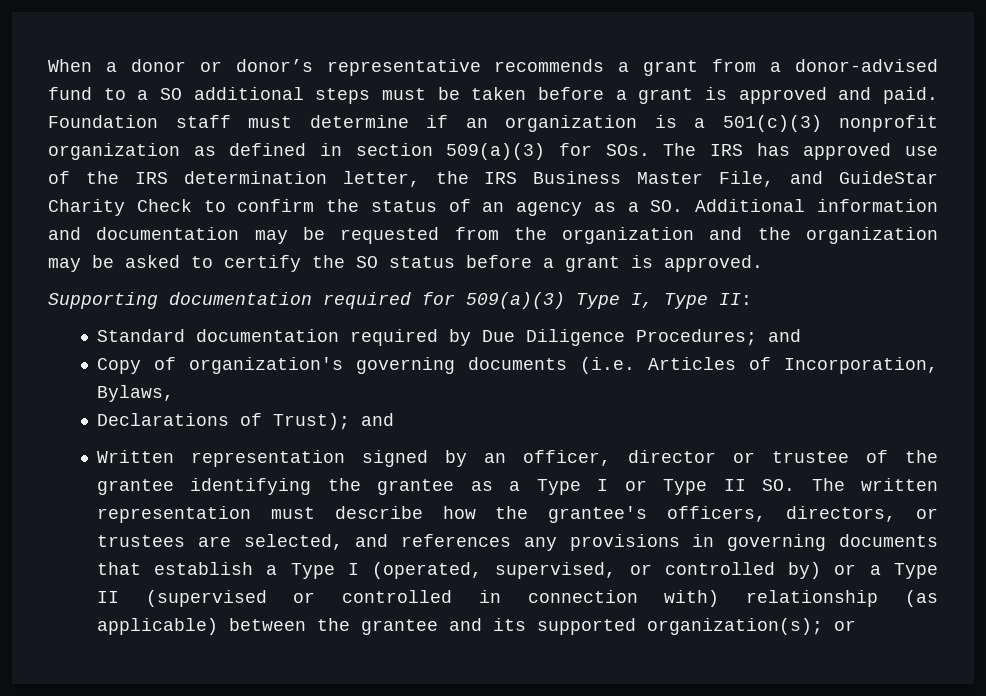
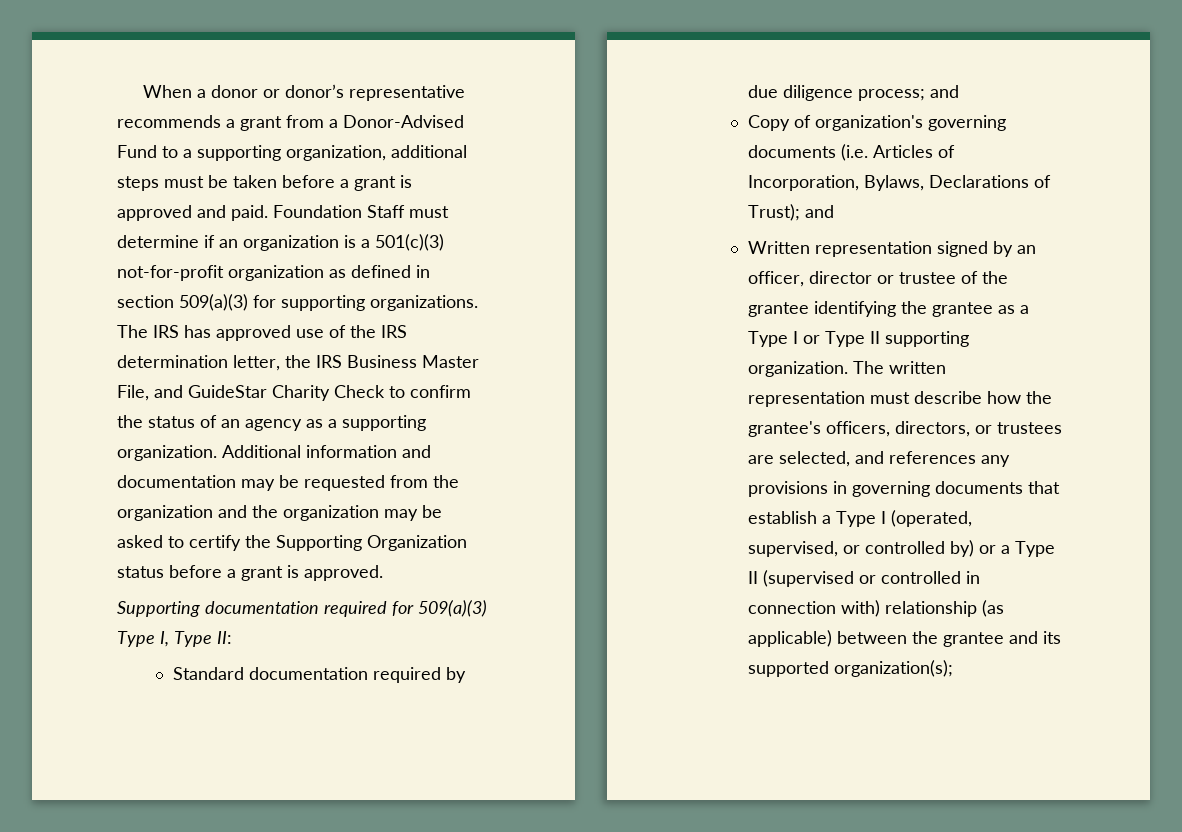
- When a donor or donor’s representative recommends a grant from a donor-advised fund to a SO additional steps must be taken before a grant is approved and paid.
+ When a donor or donor’s representative recommends a grant from a Donor-Advised Fund to a supporting organization, additional steps must be taken before a grant is approved and paid.
- Foundation staff must determine if an organization is a 501(c)(3) nonprofit organization as defined in section 509(a)(3) for SOs. The IRS has approved use of the IRS determination letter, the IRS Business Master File, and GuideStar Charity Check to confirm the status of an agency as a SO. Additional information and documentation may be requested from the organization and the organization may be asked to certify the SO status before a grant is approved.
+ Foundation Staff must determine if an organization is a 501(c)(3) not-for-profit organization as defined in section 509(a)(3) for supporting organizations. The IRS has approved use of the IRS determination letter, the IRS Business Master File, and GuideStar Charity Check to confirm the status of an agency as a supporting organization. Additional information and documentation may be requested from the organization and the organization may be asked to certify the Supporting Organization status before a grant is approved.
- Standard documentation required by Due Diligence Procedures; and
+ Standard documentation required by due diligence process; and
- Copy of organization's governing documents (i.e. Articles of Incorporation, Bylaws,
- Declarations of Trust); and
+ Copy of organization's governing documents (i.e. Articles of Incorporation, Bylaws, Declarations of Trust); and
- Written representation signed by an officer, director or trustee of the grantee identifying the grantee as a Type I or Type II SO. The written representation must describe how the grantee's officers, directors, or trustees are selected, and references any provisions in governing documents that establish a Type I (operated, supervised, or controlled by) or a Type II (supervised or controlled in connection with) relationship (as applicable) between the grantee and its supported organization(s); or
+ Written representation signed by an officer, director or trustee of the grantee identifying the grantee as a Type I or Type II supporting organization. The written representation must describe how the grantee's officers, directors, or trustees are selected, and references any provisions in governing documents that establish a Type I (operated, supervised, or controlled by) or a Type II (supervised or controlled in connection with) relationship (as applicable) between the grantee and its supported organization(s);

